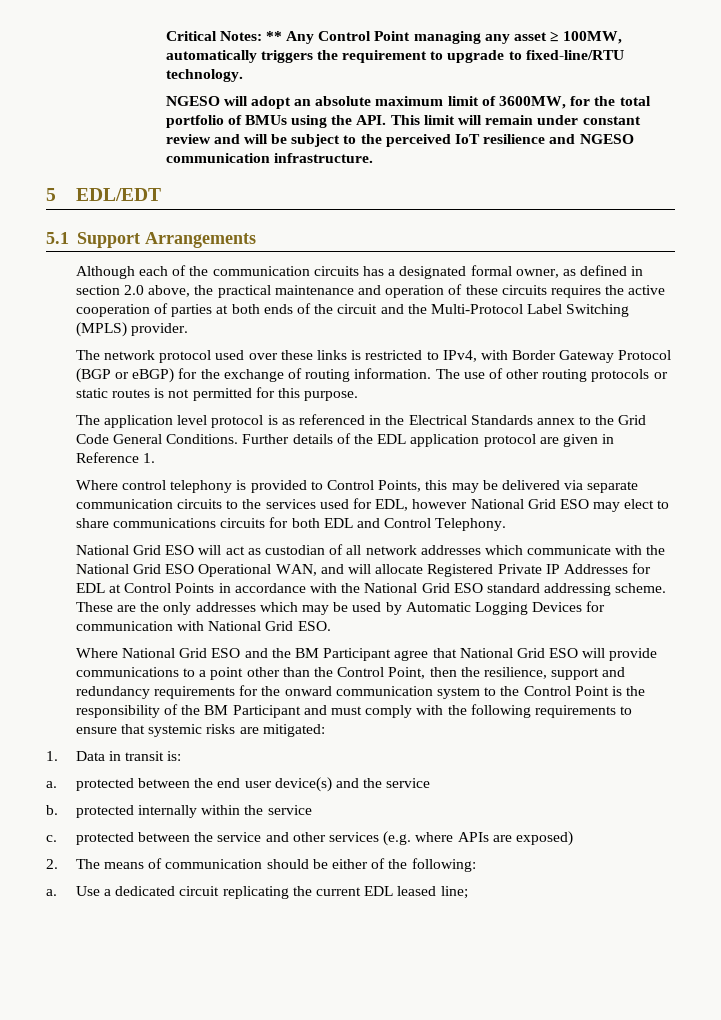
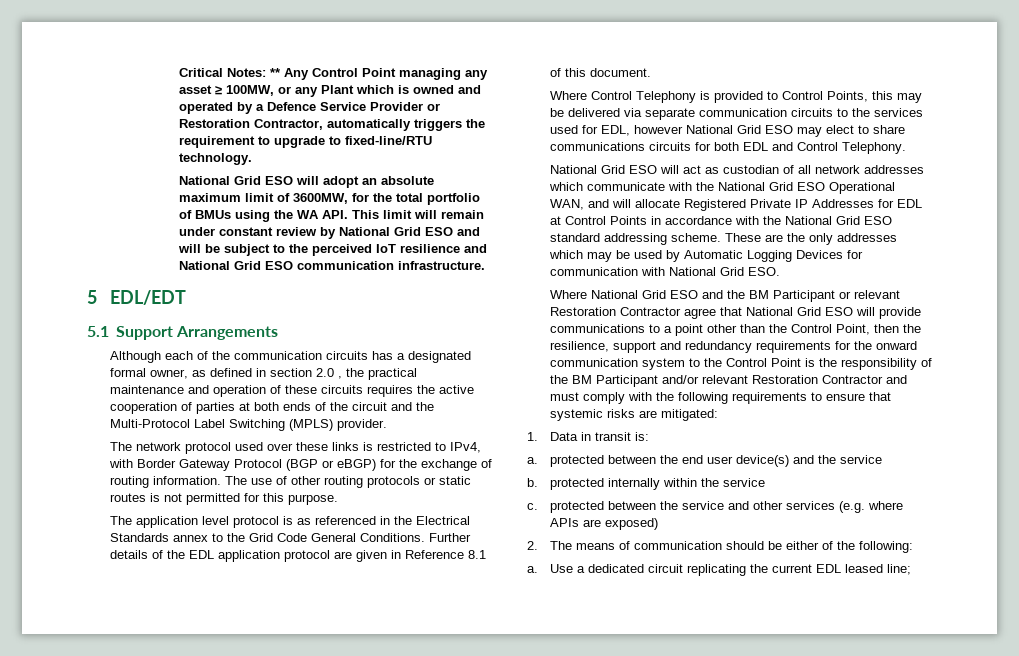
- Critical Notes: ** Any Control Point managing any asset ≥ 100MW, automatically triggers the requirement to upgrade to fixed-line/RTU technology.
+ Critical Notes: ** Any Control Point managing any asset ≥ 100MW, or any Plant which is owned and operated by a Defence Service Provider or Restoration Contractor, automatically triggers the requirement to upgrade to fixed-line/RTU technology.
- NGESO will adopt an absolute maximum limit of 3600MW, for the total portfolio of BMUs using the API. This limit will remain under constant review and will be subject to the perceived IoT resilience and NGESO communication infrastructure.
+ National Grid ESO will adopt an absolute maximum limit of 3600MW, for the total portfolio of BMUs using the WA API. This limit will remain under constant review by National Grid ESO and will be subject to the perceived IoT resilience and National Grid ESO communication infrastructure.
- Although each of the communication circuits has a designated formal owner, as defined in section 2.0 above, the practical maintenance and operation of these circuits requires the active cooperation of parties at both ends of the circuit and the Multi-Protocol Label Switching (MPLS) provider.
+ Although each of the communication circuits has a designated formal owner, as defined in section 2.0 , the practical maintenance and operation of these circuits requires the active cooperation of parties at both ends of the circuit and the Multi-Protocol Label Switching (MPLS) provider.
- Further details of the EDL application protocol are given in Reference 1.
- Where control telephony is provided to Control Points, this may be delivered via separate communication circuits to the services used for EDL, however National Grid ESO may elect to share communications circuits for both EDL and Control Telephony.
+ Further details of the EDL application protocol are given in Reference 8.1 of this document.
+ Where Control Telephony is provided to Control Points, this may be delivered via separate communication circuits to the services used for EDL, however National Grid ESO may elect to share communications circuits for both EDL and Control Telephony.
- Where National Grid ESO and the BM Participant agree that National Grid ESO will provide communications to a point other than the Control Point, then the resilience, support and redundancy requirements for the onward communication system to the Control Point is the responsibility of the BM Participant and must comply with the following requirements to ensure that systemic risks are mitigated:
+ Where National Grid ESO and the BM Participant or relevant Restoration Contractor agree that National Grid ESO will provide communications to a point other than the Control Point, then the resilience, support and redundancy requirements for the onward communication system to the Control Point is the responsibility of the BM Participant and/or relevant Restoration Contractor and must comply with the following requirements to ensure that systemic risks are mitigated:

